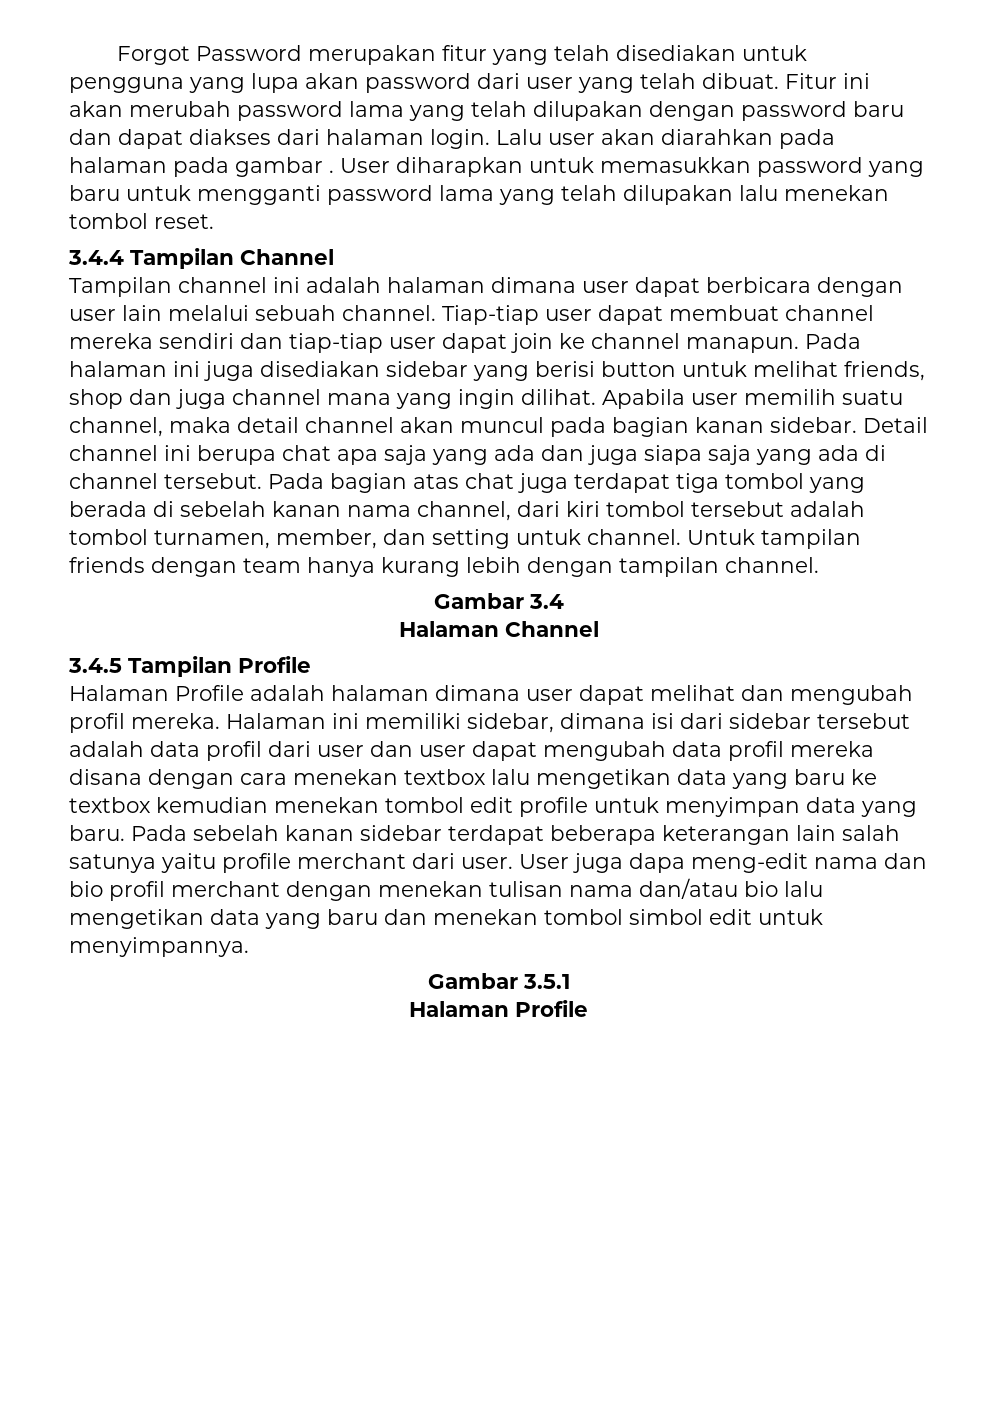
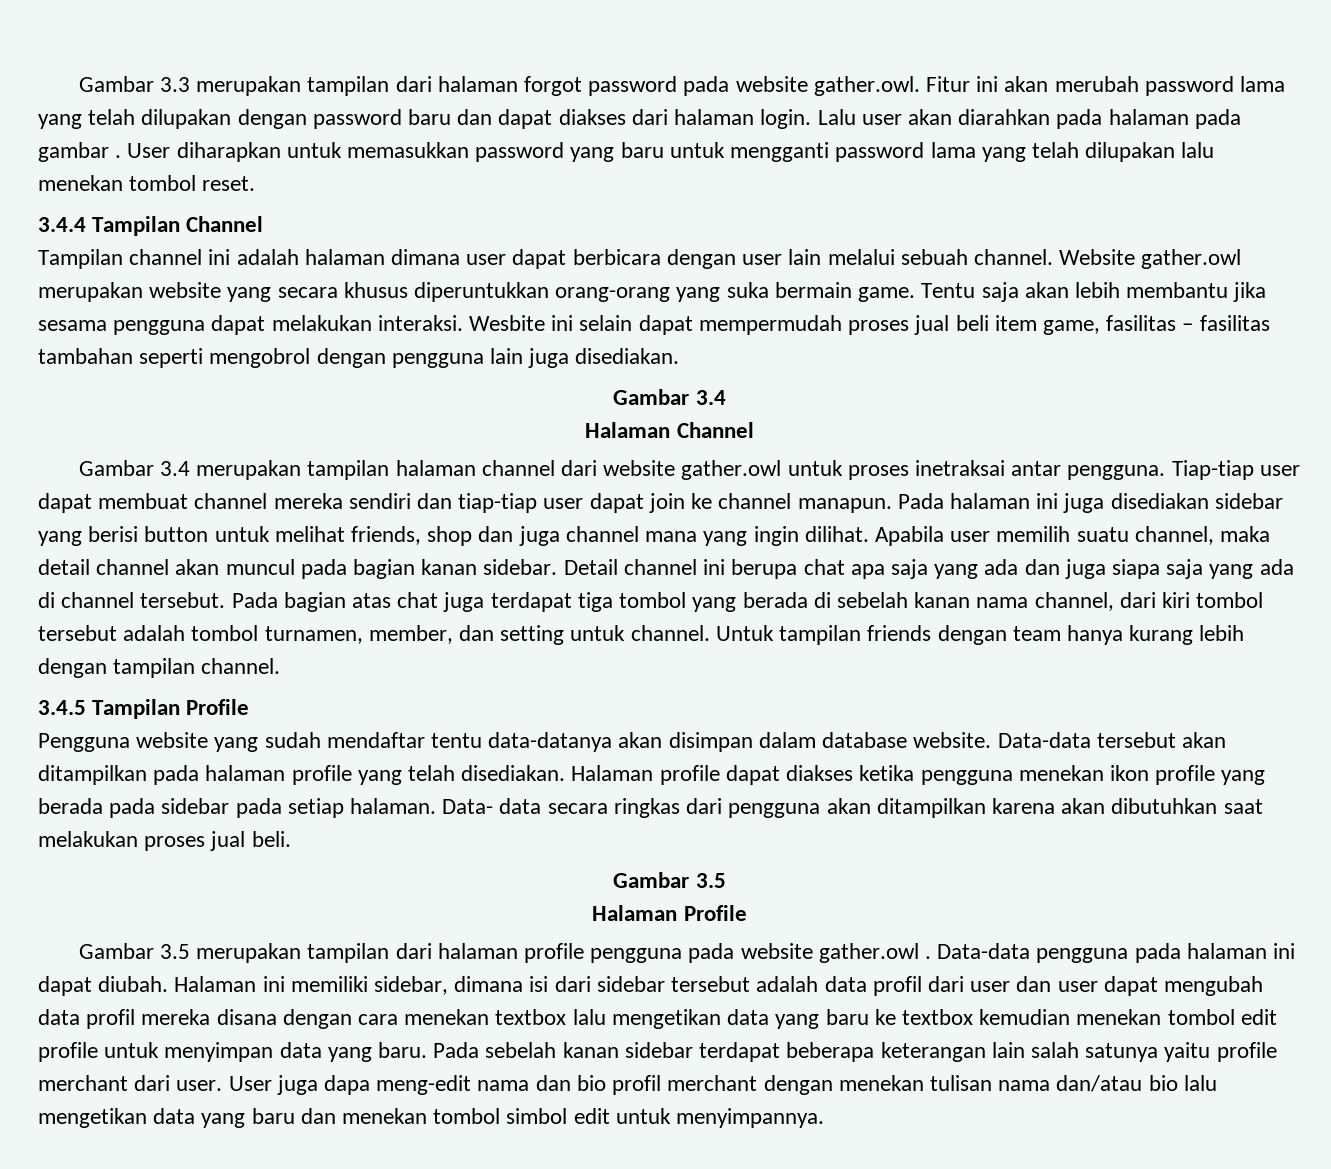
- Forgot Password merupakan fitur yang telah disediakan untuk pengguna yang lupa akan password dari user yang telah dibuat. Fitur ini akan merubah password lama yang telah dilupakan dengan password baru dan dapat diakses dari halaman login.
+ Gambar 3.3 merupakan tampilan dari halaman forgot password pada website gather.owl. Fitur ini akan merubah password lama yang telah dilupakan dengan password baru dan dapat diakses dari halaman login.
+ Website gather.owl merupakan website yang secara khusus diperuntukkan orang-orang yang suka bermain game. Tentu saja akan lebih membantu jika sesama pengguna dapat melakukan interaksi. Wesbite ini selain dapat mempermudah proses jual beli item game, fasilitas – fasilitas tambahan seperti mengobrol dengan pengguna lain juga disediakan.
+ Gambar 3.4
+ Halaman Channel
+ Gambar 3.4 merupakan tampilan halaman channel dari website gather.owl untuk proses inetraksai antar pengguna.
- Gambar 3.4
- Halaman Channel
- Halaman Profile adalah halaman dimana user dapat melihat dan mengubah profil mereka.
+ Pengguna website yang sudah mendaftar tentu data-datanya akan disimpan dalam database website. Data-data tersebut akan ditampilkan pada halaman profile yang telah disediakan. Halaman profile dapat diakses ketika pengguna menekan ikon profile yang berada pada sidebar pada setiap halaman. Data- data secara ringkas dari pengguna akan ditampilkan karena akan dibutuhkan saat melakukan proses jual beli.
+ Gambar 3.5
+ Halaman Profile
+ Gambar 3.5 merupakan tampilan dari halaman profile pengguna pada website gather.owl . Data-data pengguna pada halaman ini dapat diubah.
- Gambar 3.5.1
- Halaman Profile

